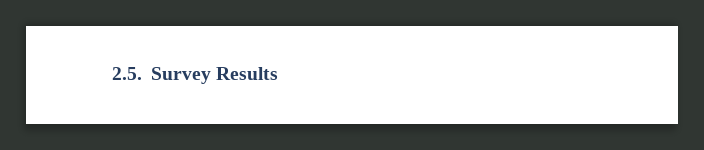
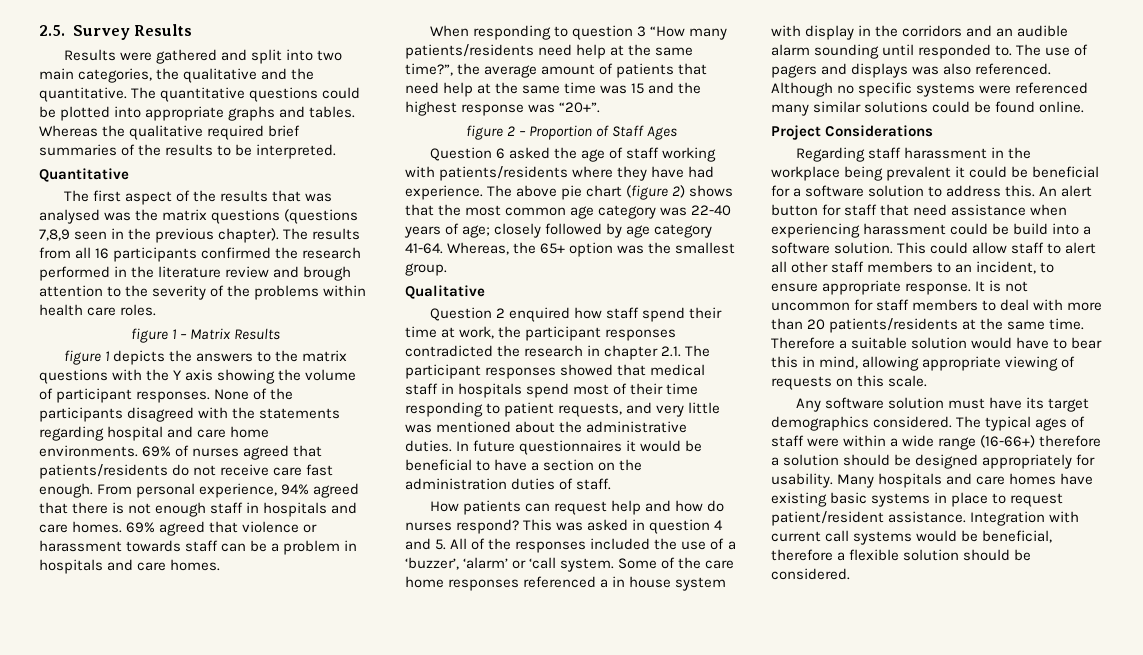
+ Results were gathered and split into two main categories, the qualitative and the quantitative. The quantitative questions could be plotted into appropriate graphs and tables. Whereas the qualitative required brief summaries of the results to be interpreted.
+ Quantitative
+ The first aspect of the results that was analysed was the matrix questions (questions 7,8,9 seen in the previous chapter). The results from all 16 participants confirmed the research performed in the literature review and brough attention to the severity of the problems within health care roles.
+ figure 1 – Matrix Results
+ figure 1 depicts the answers to the matrix questions with the Y axis showing the volume of participant responses. None of the participants disagreed with the statements regarding hospital and care home environments. 69% of nurses agreed that patients/residents do not receive care fast enough. From personal experience, 94% agreed that there is not enough staff in hospitals and care homes. 69% agreed that violence or harassment towards staff can be a problem in hospitals and care homes.
+ When responding to question 3 “How many patients/residents need help at the same time?”, the average amount of patients that need help at the same time was 15 and the highest response was “20+”.
+ figure 2 – Proportion of Staff Ages
+ Question 6 asked the age of staff working with patients/residents where they have had experience. The above pie chart (figure 2) shows that the most common age category was 22-40 years of age; closely followed by age category 41-64. Whereas, the 65+ option was the smallest group.
+ Qualitative
+ Question 2 enquired how staff spend their time at work, the participant responses contradicted the research in chapter 2.1. The participant responses showed that medical staff in hospitals spend most of their time responding to patient requests, and very little was mentioned about the administrative duties. In future questionnaires it would be beneficial to have a section on the administration duties of staff.
+ How patients can request help and how do nurses respond? This was asked in question 4 and 5. All of the responses included the use of a ‘buzzer’, ‘alarm’ or ‘call system. Some of the care home responses referenced a in house system with display in the corridors and an audible alarm sounding until responded to. The use of pagers and displays was also referenced. Although no specific systems were referenced many similar solutions could be found online.
+ Project Considerations
+ Regarding staff harassment in the workplace being prevalent it could be beneficial for a software solution to address this. An alert button for staff that need assistance when experiencing harassment could be build into a software solution. This could allow staff to alert all other staff members to an incident, to ensure appropriate response. It is not uncommon for staff members to deal with more than 20 patients/residents at the same time. Therefore a suitable solution would have to bear this in mind, allowing appropriate viewing of requests on this scale.
+ Any software solution must have its target demographics considered. The typical ages of staff were within a wide range (16-66+) therefore a solution should be designed appropriately for usability. Many hospitals and care homes have existing basic systems in place to request patient/resident assistance. Integration with current call systems would be beneficial, therefore a flexible solution should be considered.

